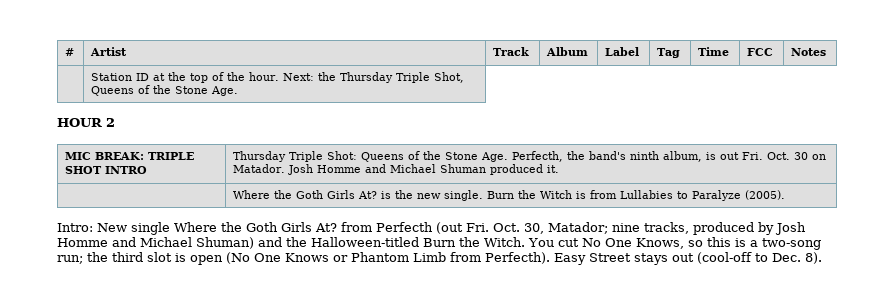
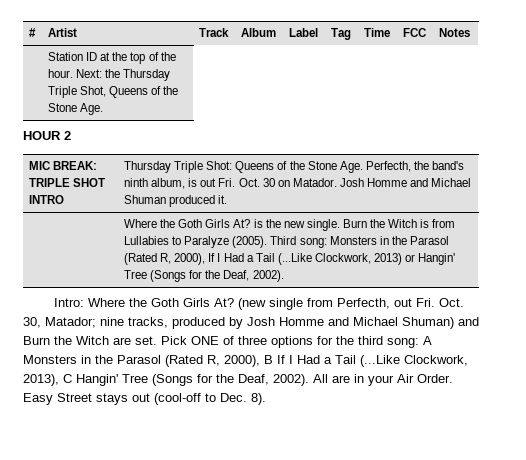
+ Third song: Monsters in the Parasol (Rated R, 2000), If I Had a Tail (...Like Clockwork, 2013) or Hangin' Tree (Songs for the Deaf, 2002).
- Intro: New single Where the Goth Girls At? from Perfecth (out Fri. Oct. 30, Matador; nine tracks, produced by Josh Homme and Michael Shuman) and the Halloween-titled Burn the Witch. You cut No One Knows, so this is a two-song run; the third slot is open (No One Knows or Phantom Limb from Perfecth).
+ Intro: Where the Goth Girls At? (new single from Perfecth, out Fri. Oct. 30, Matador; nine tracks, produced by Josh Homme and Michael Shuman) and Burn the Witch are set. Pick ONE of three options for the third song: A Monsters in the Parasol (Rated R, 2000), B If I Had a Tail (...Like Clockwork, 2013), C Hangin' Tree (Songs for the Deaf, 2002). All are in your Air Order.

